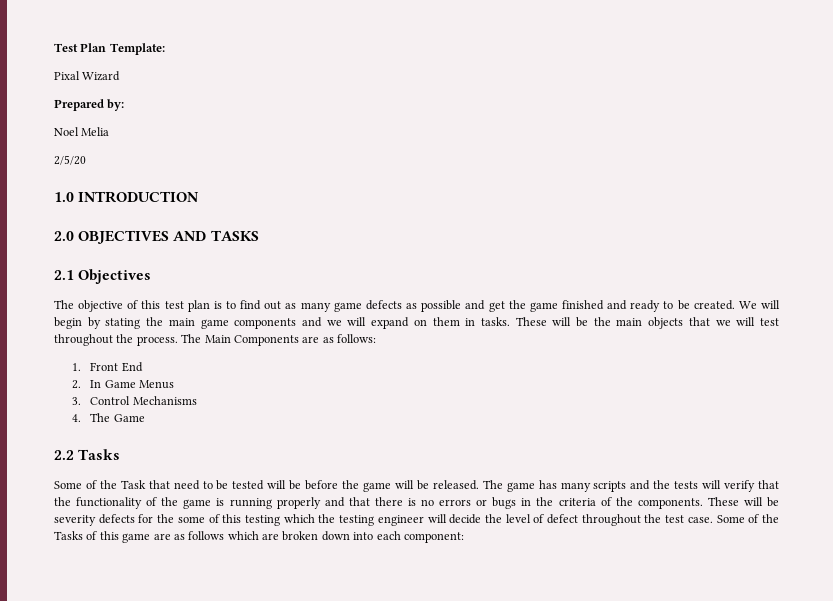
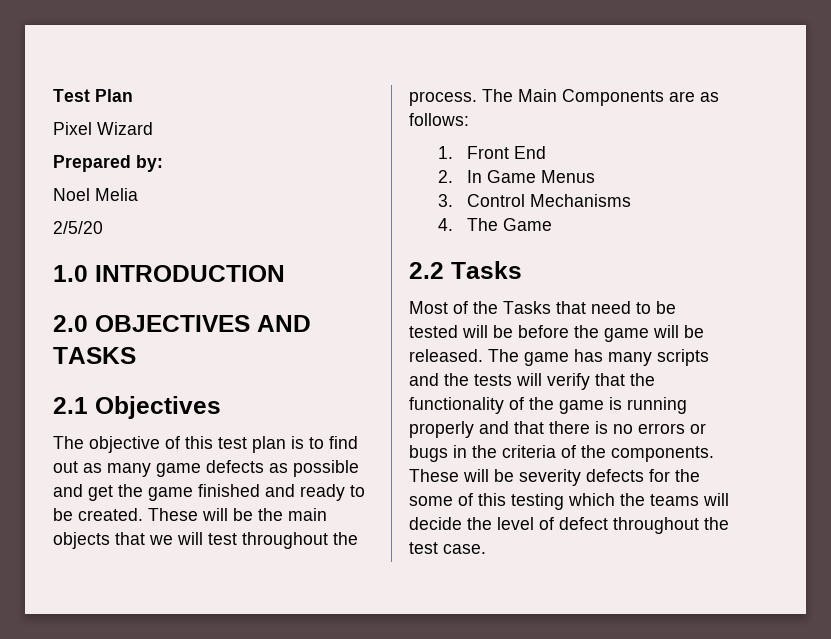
- Test Plan Template:
- Pixal Wizard
+ Test Plan
+ Pixel Wizard
- We will begin by stating the main game components and we will expand on them in tasks.
- Some of the Task that need to be tested will be before the game will be released.
+ Most of the Tasks that need to be tested will be before the game will be released.
- These will be severity defects for the some of this testing which the testing engineer will decide the level of defect throughout the test case. Some of the Tasks of this game are as follows which are broken down into each component:
+ These will be severity defects for the some of this testing which the teams will decide the level of defect throughout the test case.

